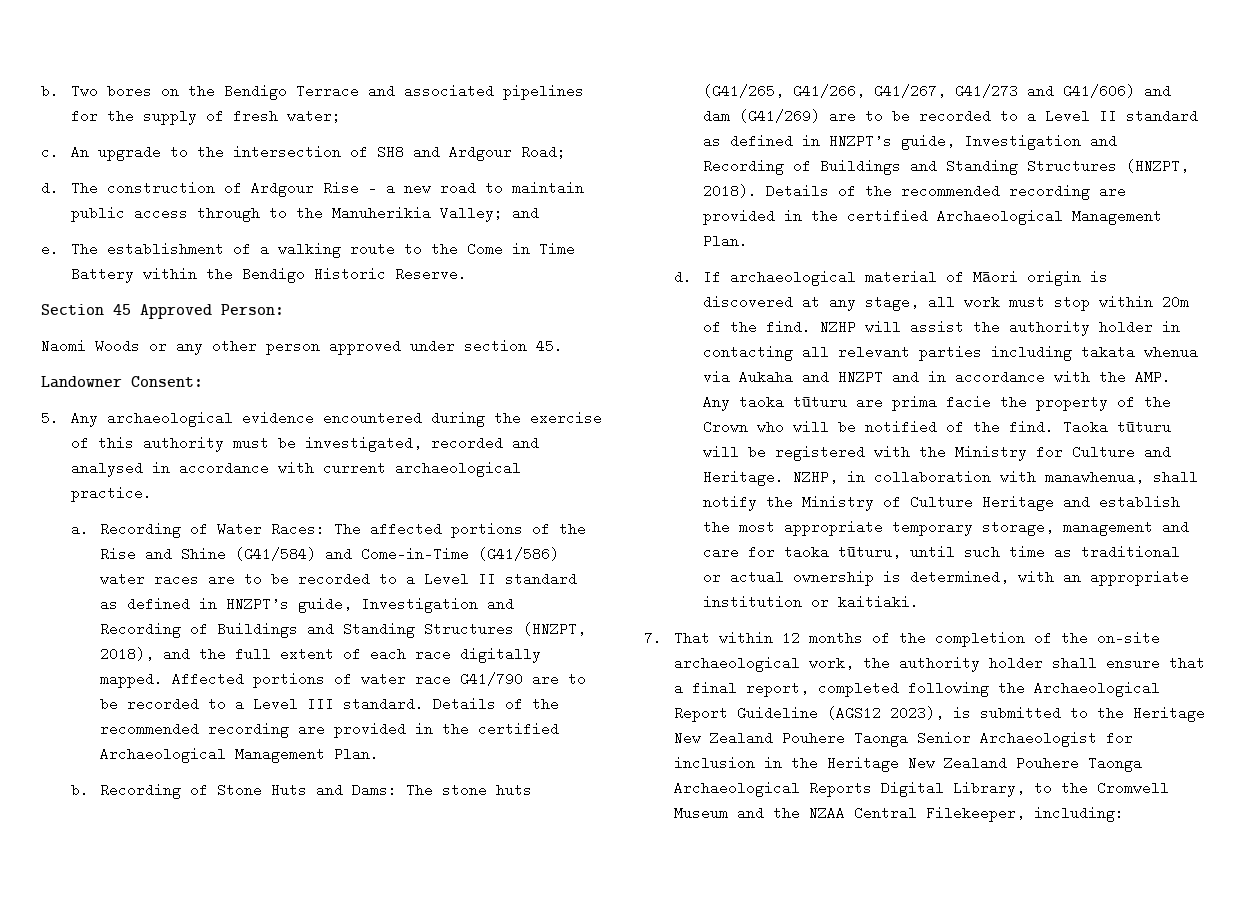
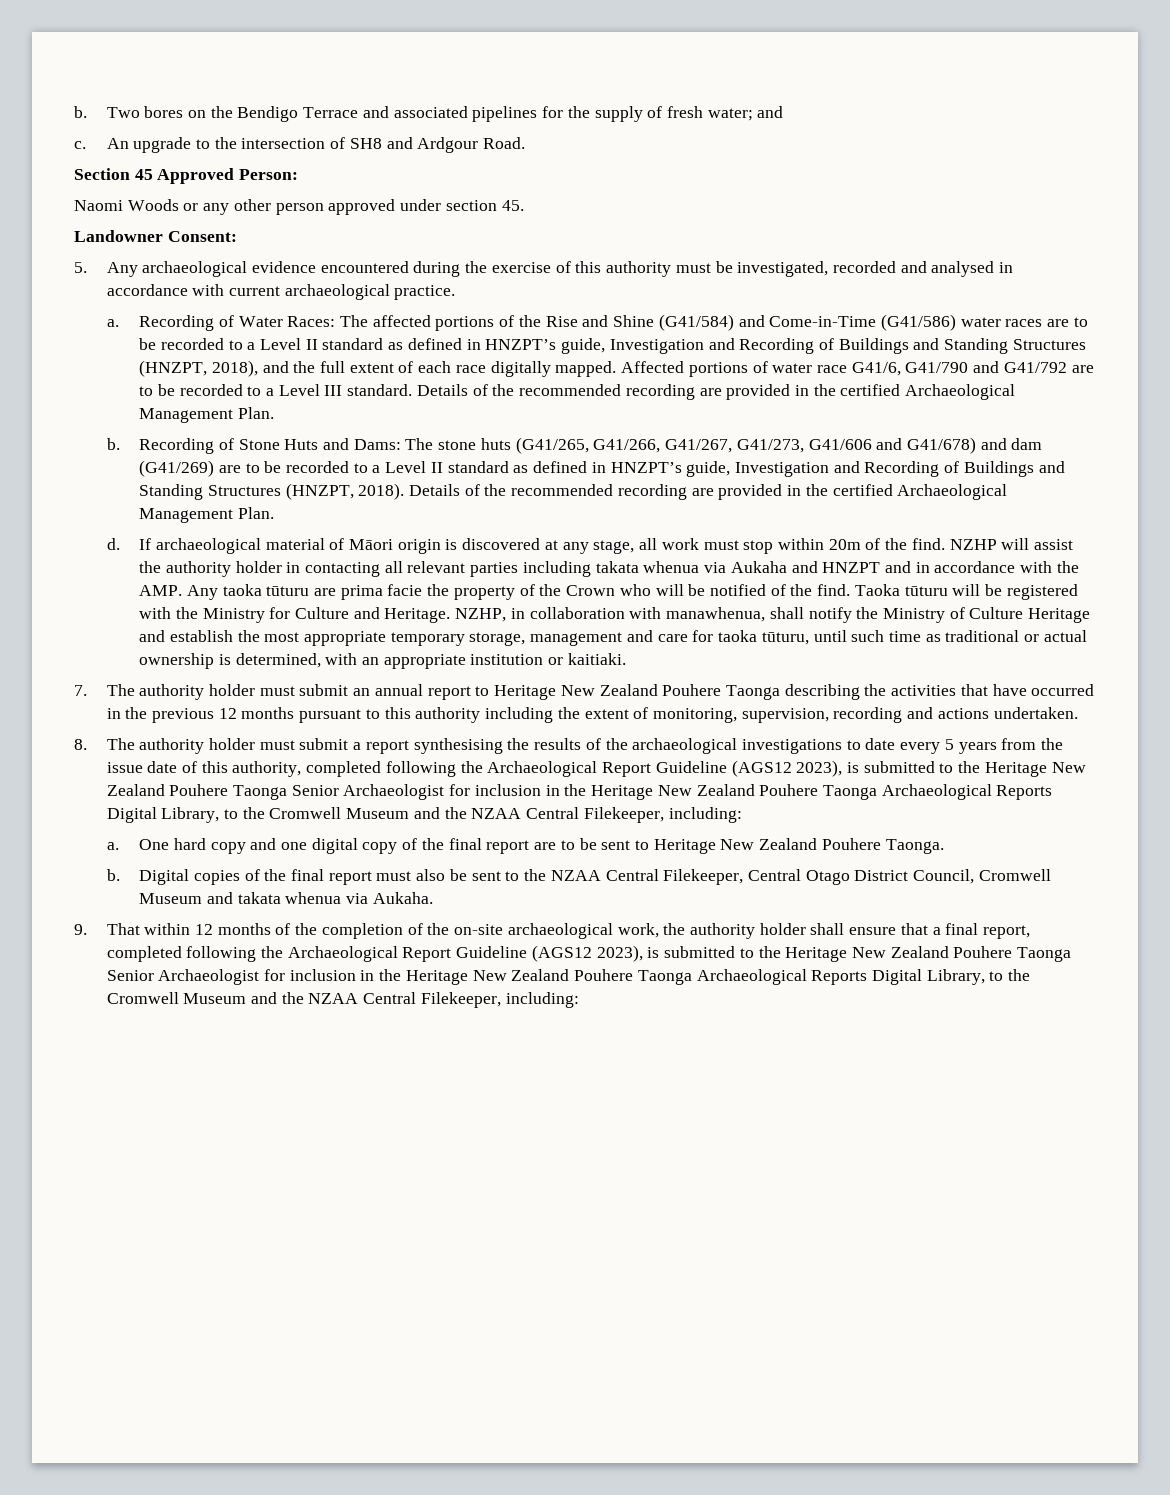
- Two bores on the Bendigo Terrace and associated pipelines for the supply of fresh water;
+ Two bores on the Bendigo Terrace and associated pipelines for the supply of fresh water; and
- An upgrade to the intersection of SH8 and Ardgour Road;
- d. The construction of Ardgour Rise – a new road to maintain public access through to the Manuherikia Valley; and
- e. The establishment of a walking route to the Come in Time Battery within the Bendigo Historic Reserve.
+ An upgrade to the intersection of SH8 and Ardgour Road.
- Affected portions of water race G41/790 are to be recorded to a Level III standard.
+ Affected portions of water race G41/6, G41/790 and G41/792 are to be recorded to a Level III standard.
- Recording of Stone Huts and Dams: The stone huts (G41/265, G41/266, G41/267, G41/273 and G41/606) and dam (G41/269) are to be recorded to a Level II standard as defined in HNZPT’s guide, Investigation and Recording of Buildings and Standing Structures (HNZPT, 2018).
+ Recording of Stone Huts and Dams: The stone huts (G41/265, G41/266, G41/267, G41/273, G41/606 and G41/678) and dam (G41/269) are to be recorded to a Level II standard as defined in HNZPT’s guide, Investigation and Recording of Buildings and Standing Structures (HNZPT, 2018).
- 7. That within 12 months of the completion of the on-site archaeological work, the authority holder shall ensure that a final report, completed following the Archaeological Report Guideline (AGS12 2023), is submitted to the Heritage New Zealand Pouhere Taonga Senior Archaeologist for inclusion in the Heritage New Zealand Pouhere Taonga Archaeological Reports Digital Library, to the Cromwell Museum and the NZAA Central Filekeeper, including:
+ 7. The authority holder must submit an annual report to Heritage New Zealand Pouhere Taonga describing the activities that have occurred in the previous 12 months pursuant to this authority including the extent of monitoring, supervision, recording and actions undertaken.
+ 8. The authority holder must submit a report synthesising the results of the archaeological investigations to date every 5 years from the issue date of this authority, completed following the Archaeological Report Guideline (AGS12 2023), is submitted to the Heritage New Zealand Pouhere Taonga Senior Archaeologist for inclusion in the Heritage New Zealand Pouhere Taonga Archaeological Reports Digital Library, to the Cromwell Museum and the NZAA Central Filekeeper, including:
+ a. One hard copy and one digital copy of the final report are to be sent to Heritage New Zealand Pouhere Taonga.
+ b. Digital copies of the final report must also be sent to the NZAA Central Filekeeper, Central Otago District Council, Cromwell Museum and takata whenua via Aukaha.
+ 9. That within 12 months of the completion of the on-site archaeological work, the authority holder shall ensure that a final report, completed following the Archaeological Report Guideline (AGS12 2023), is submitted to the Heritage New Zealand Pouhere Taonga Senior Archaeologist for inclusion in the Heritage New Zealand Pouhere Taonga Archaeological Reports Digital Library, to the Cromwell Museum and the NZAA Central Filekeeper, including:

